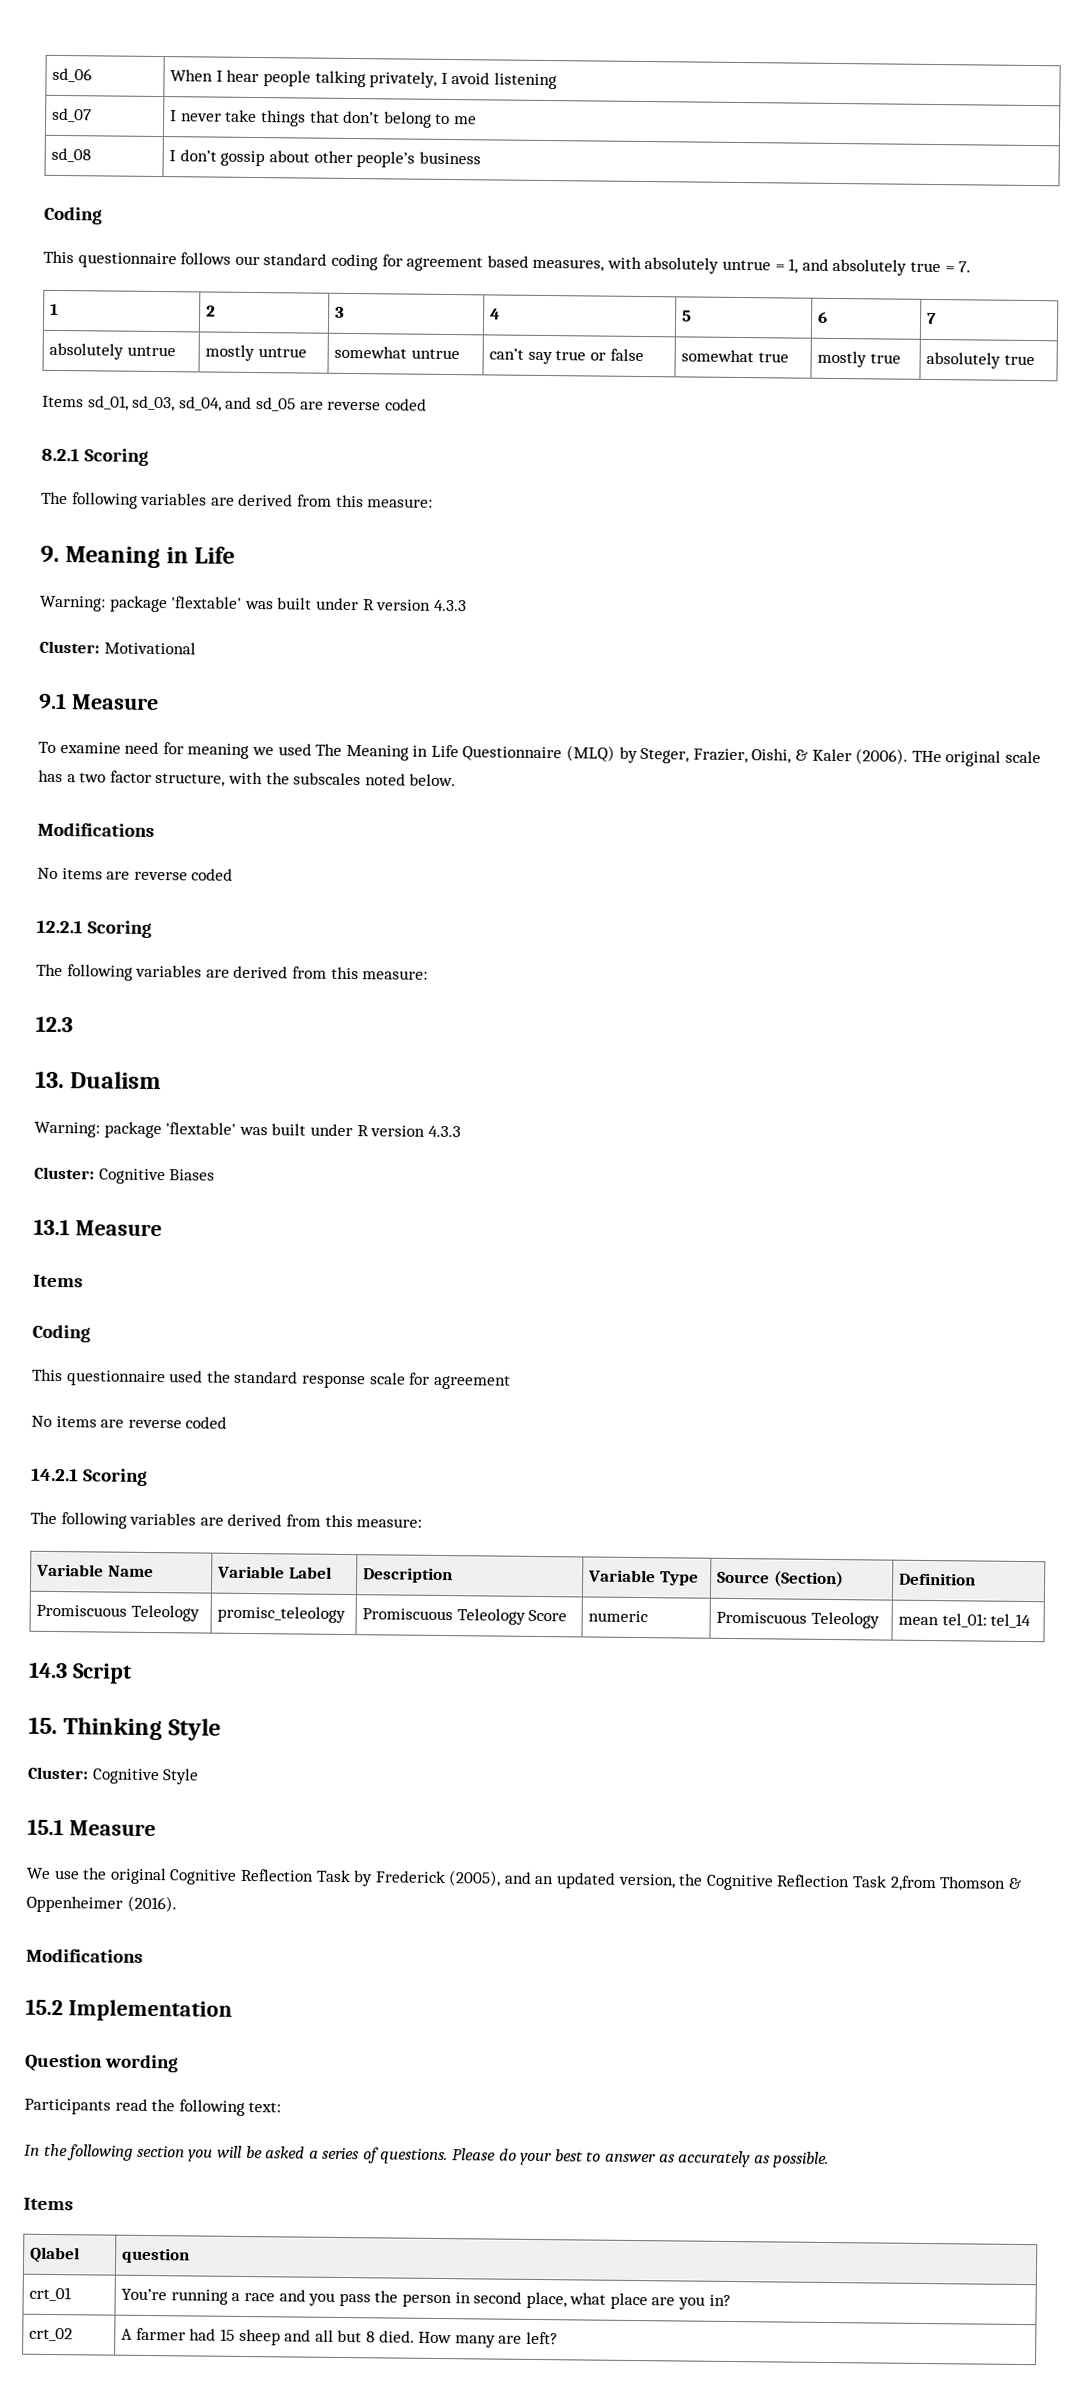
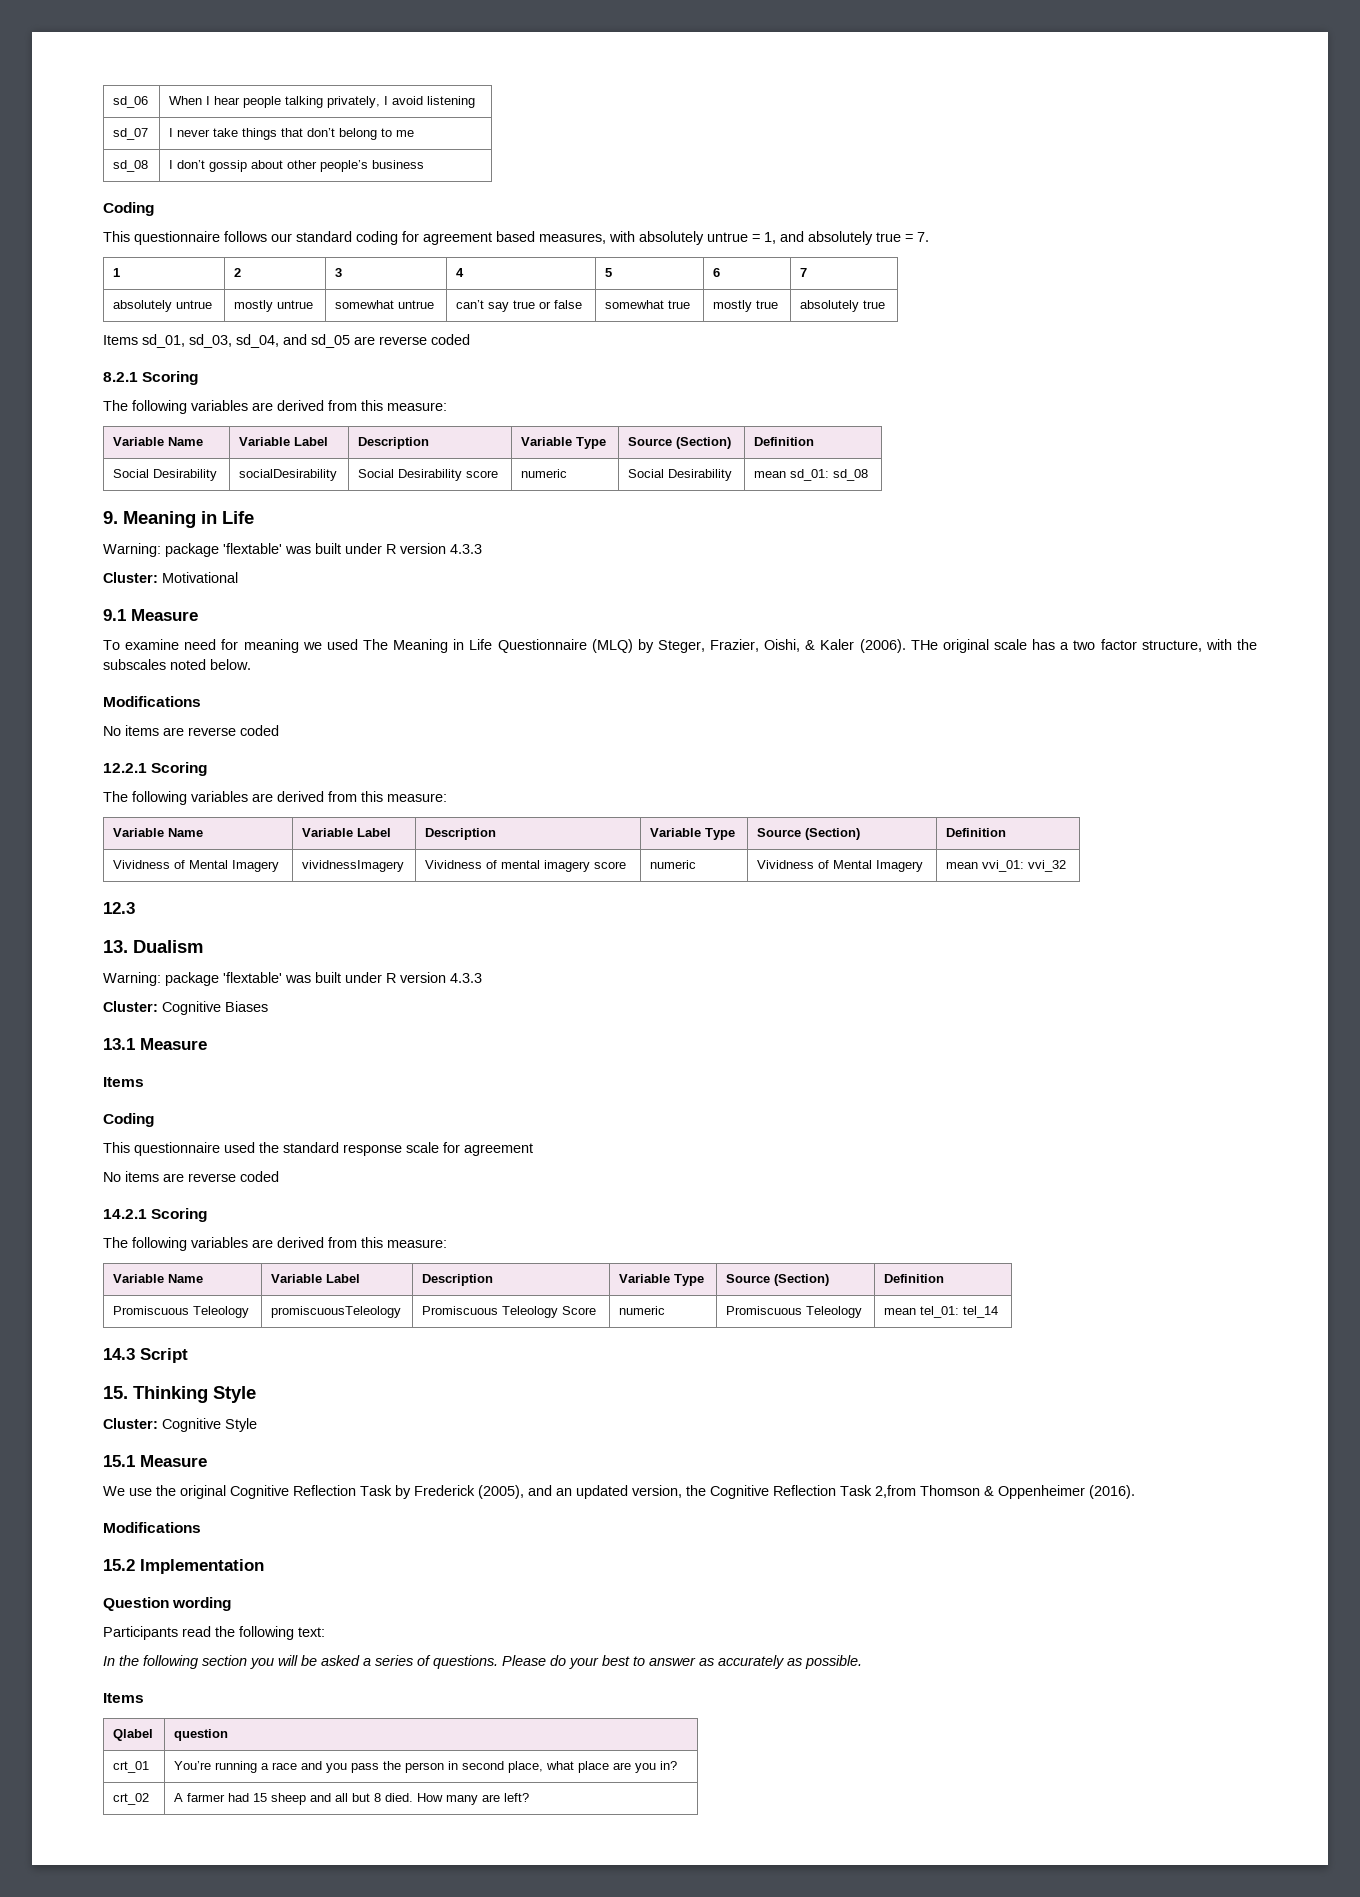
  8.2.1 Scoring
  The following variables are derived from this measure:
+ Variable Name | Variable Label | Description | Variable Type | Source (Section) | Definition
+ Social Desirability | socialDesirability | Social Desirability score | numeric | Social Desirability | mean sd_01: sd_08
  12.2.1 Scoring
  The following variables are derived from this measure:
+ Variable Name | Variable Label | Description | Variable Type | Source (Section) | Definition
+ Vividness of Mental Imagery | vividnessImagery | Vividness of mental imagery score | numeric | Vividness of Mental Imagery | mean vvi_01: vvi_32
- Promiscuous Teleology | promisc_teleology | Promiscuous Teleology Score | numeric | Promiscuous Teleology | mean tel_01: tel_14
+ Promiscuous Teleology | promiscuousTeleology | Promiscuous Teleology Score | numeric | Promiscuous Teleology | mean tel_01: tel_14

